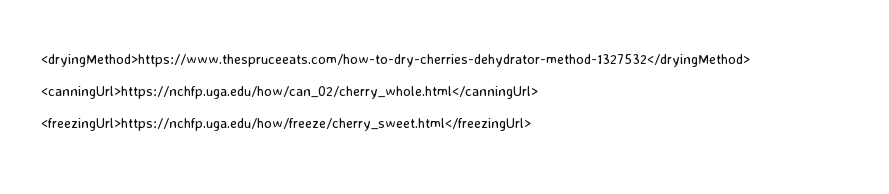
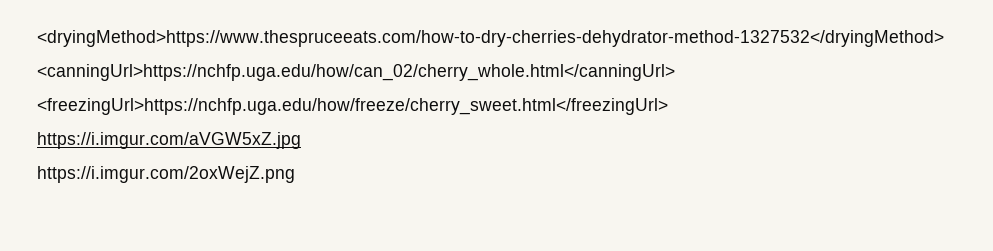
+ https://i.imgur.com/aVGW5xZ.jpg
+ https://i.imgur.com/2oxWejZ.png

